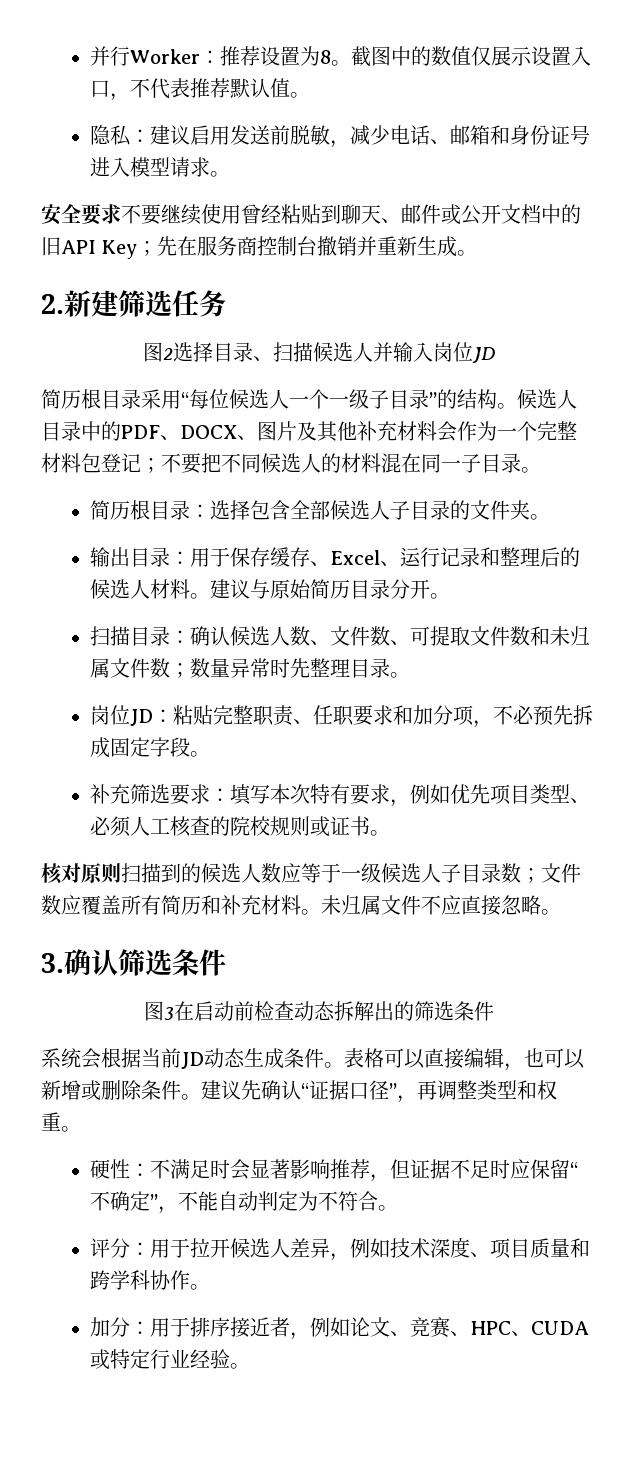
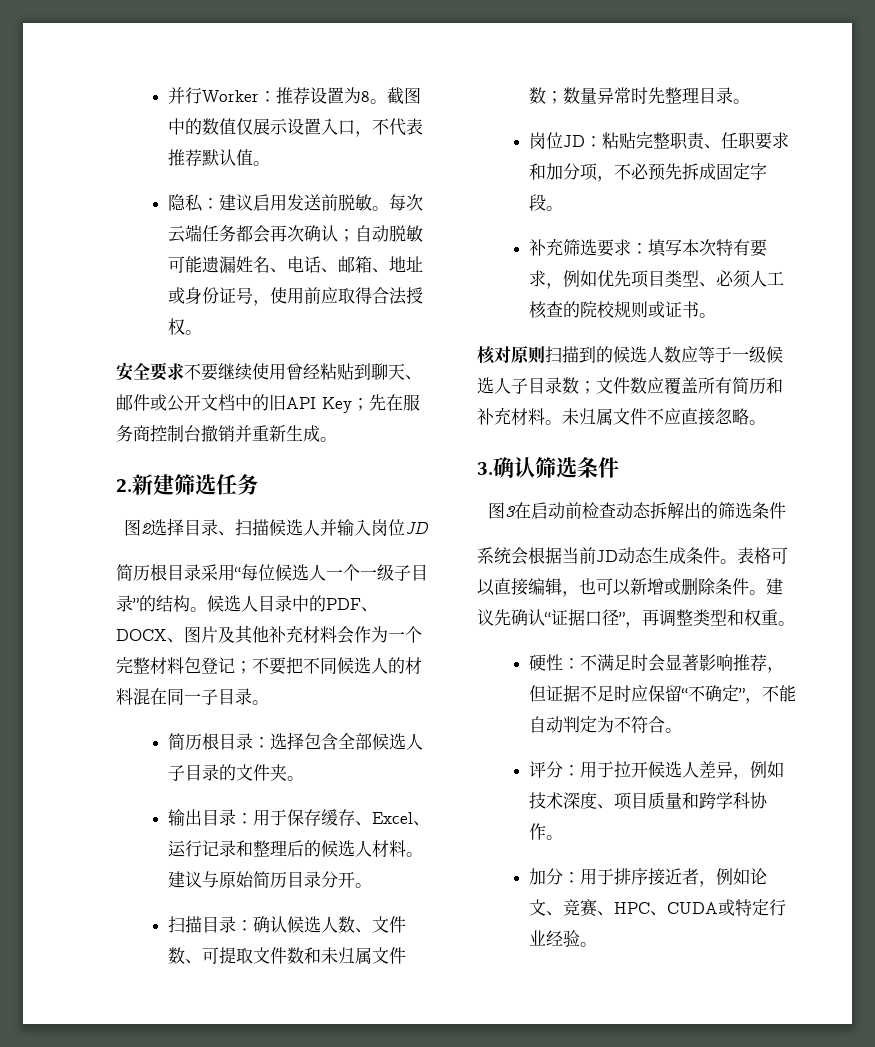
- 隐私：建议启用发送前脱敏，减少电话、邮箱和身份证号进入模型请求。
+ 隐私：建议启用发送前脱敏。每次云端任务都会再次确认；自动脱敏可能遗漏姓名、电话、邮箱、地址或身份证号，使用前应取得合法授权。

